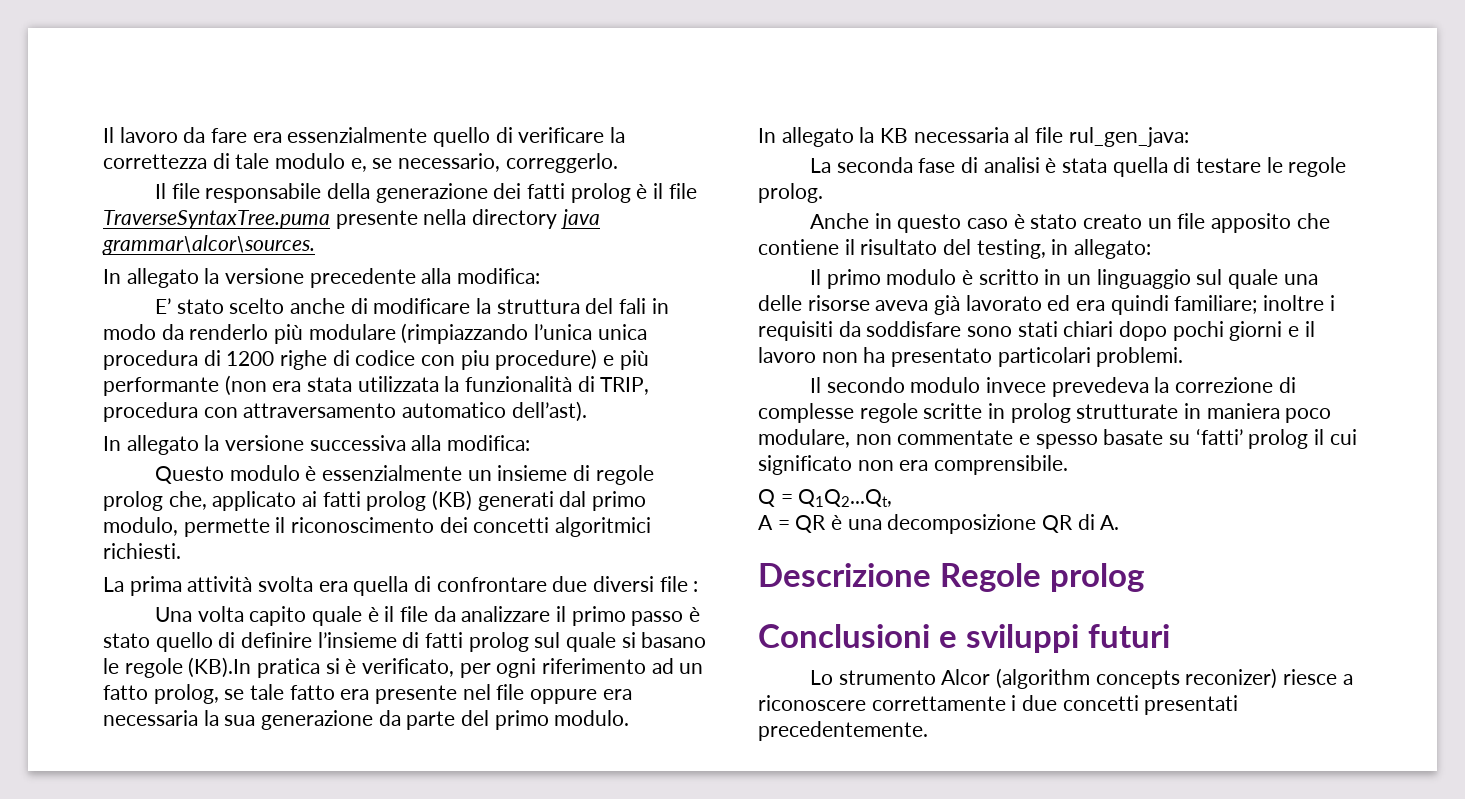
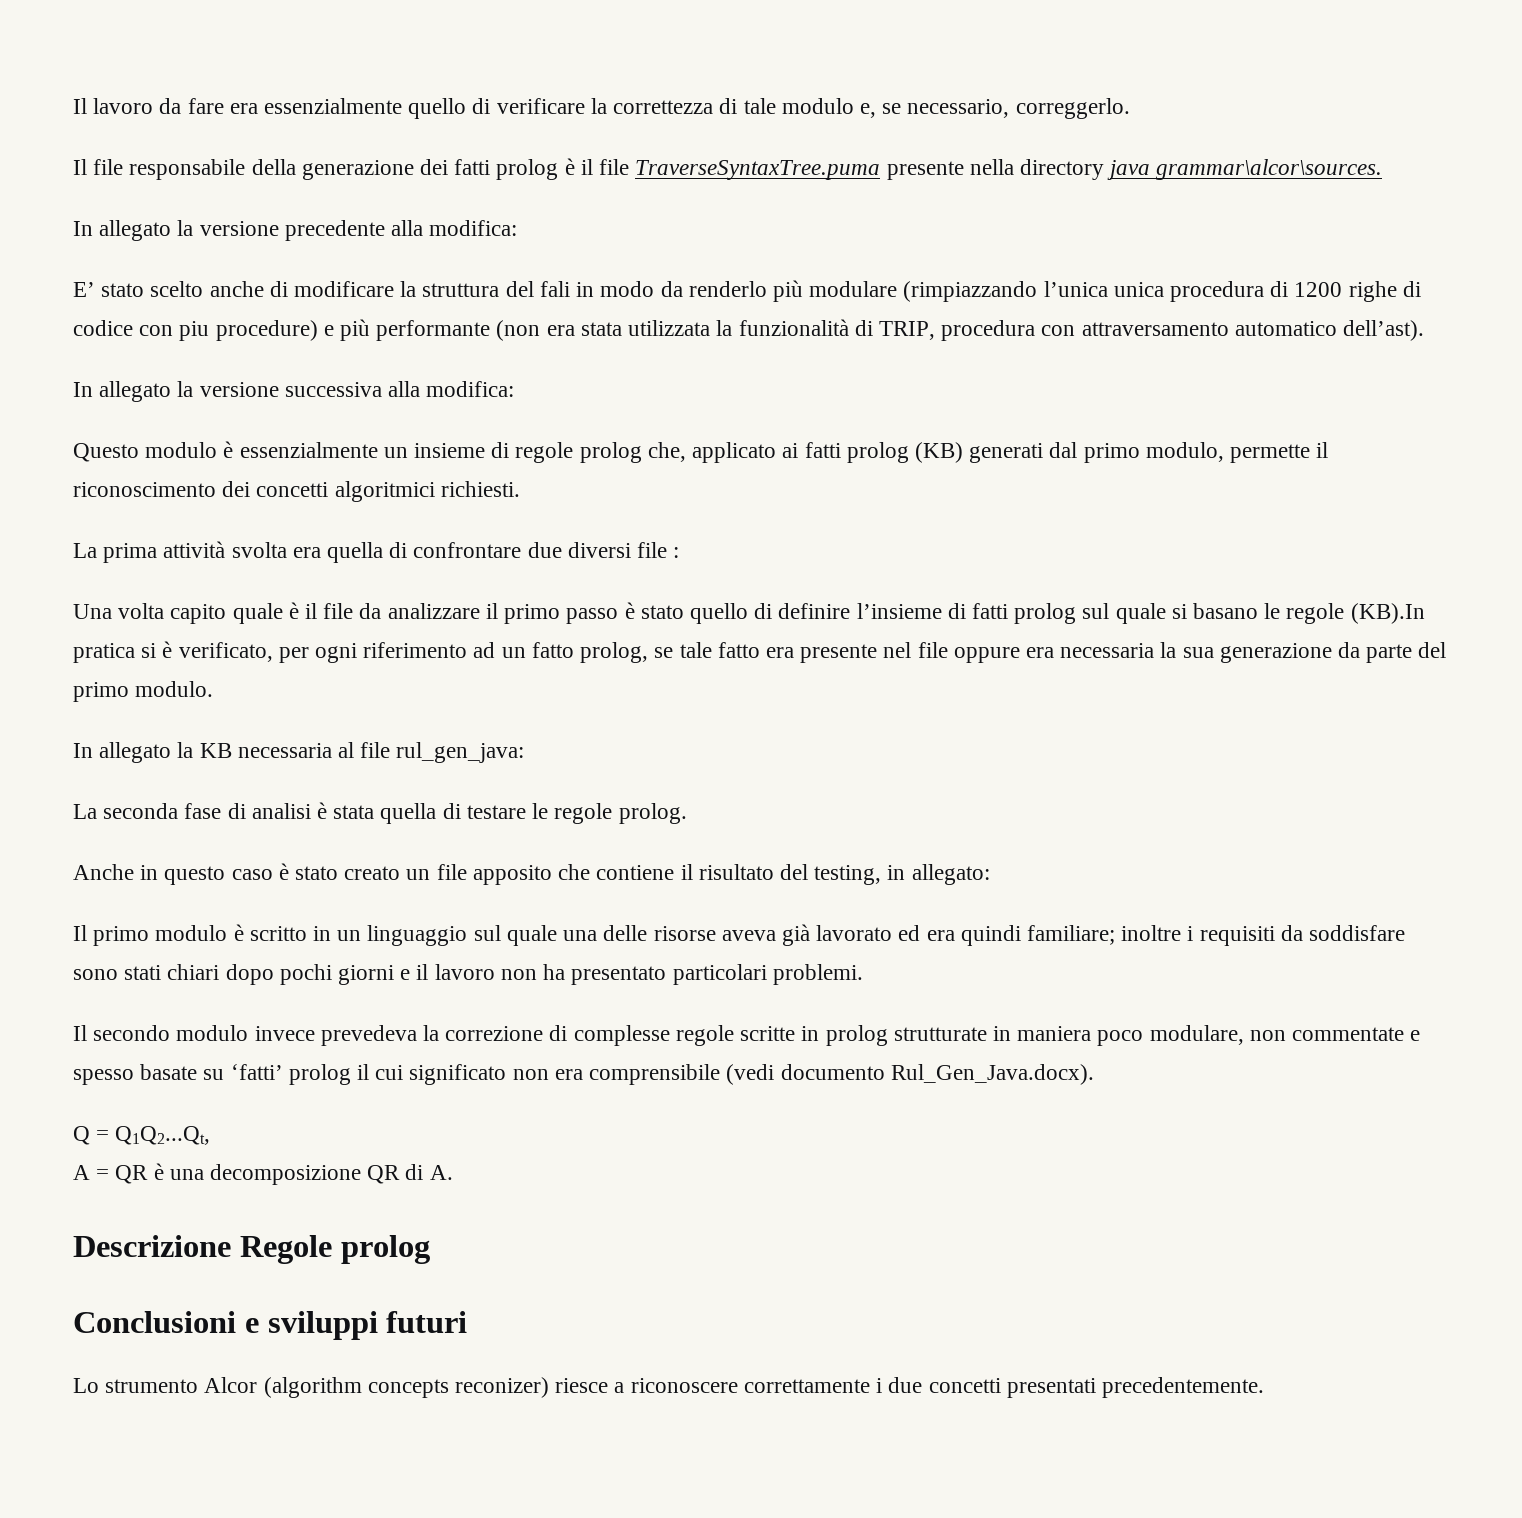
- Il secondo modulo invece prevedeva la correzione di complesse regole scritte in prolog strutturate in maniera poco modulare, non commentate e spesso basate su ‘fatti’ prolog il cui significato non era comprensibile.
+ Il secondo modulo invece prevedeva la correzione di complesse regole scritte in prolog strutturate in maniera poco modulare, non commentate e spesso basate su ‘fatti’ prolog il cui significato non era comprensibile (vedi documento Rul_Gen_Java.docx).

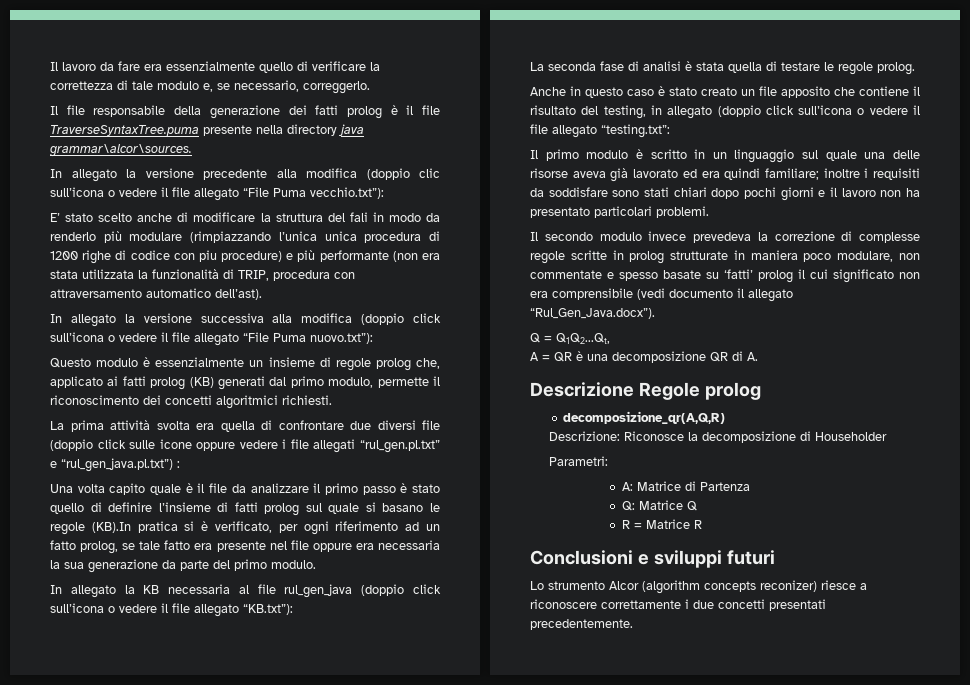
- In allegato la versione precedente alla modifica:
+ In allegato la versione precedente alla modifica (doppio clic sull’icona o vedere il file allegato “File Puma vecchio.txt”):
- In allegato la versione successiva alla modifica:
+ In allegato la versione successiva alla modifica (doppio click sull’icona o vedere il file allegato “File Puma nuovo.txt”):
- La prima attività svolta era quella di confrontare due diversi file :
+ La prima attività svolta era quella di confrontare due diversi file (doppio click sulle icone oppure vedere i file allegati “rul_gen.pl.txt” e “rul_gen_java.pl.txt”) :
- In allegato la KB necessaria al file rul_gen_java:
+ In allegato la KB necessaria al file rul_gen_java (doppio click sull’icona o vedere il file allegato “KB.txt”):
- Anche in questo caso è stato creato un file apposito che contiene il risultato del testing, in allegato:
+ Anche in questo caso è stato creato un file apposito che contiene il risultato del testing, in allegato (doppio click sull’icona o vedere il file allegato “testing.txt”:
- Il secondo modulo invece prevedeva la correzione di complesse regole scritte in prolog strutturate in maniera poco modulare, non commentate e spesso basate su ‘fatti’ prolog il cui significato non era comprensibile (vedi documento Rul_Gen_Java.docx).
+ Il secondo modulo invece prevedeva la correzione di complesse regole scritte in prolog strutturate in maniera poco modulare, non commentate e spesso basate su ‘fatti’ prolog il cui significato non era comprensibile (vedi documento il allegato “Rul_Gen_Java.docx”).
+ decomposizione_qr(A,Q,R)
+ Descrizione: Riconosce la decomposizione di Householder
+ Parametri:
+ A: Matrice di Partenza
+ Q: Matrice Q
+ R = Matrice R

